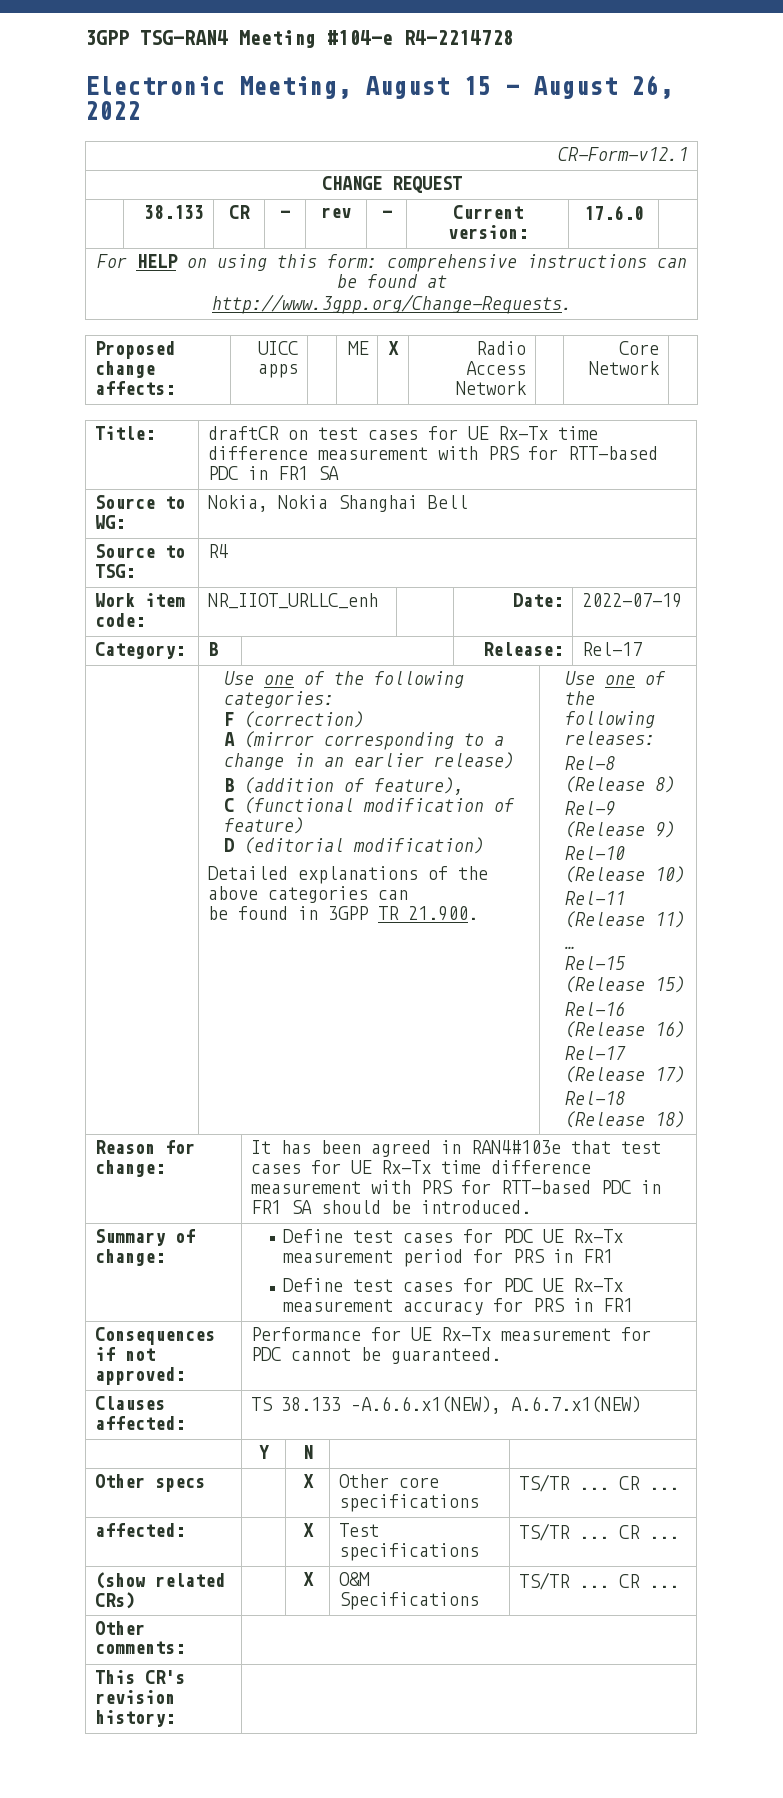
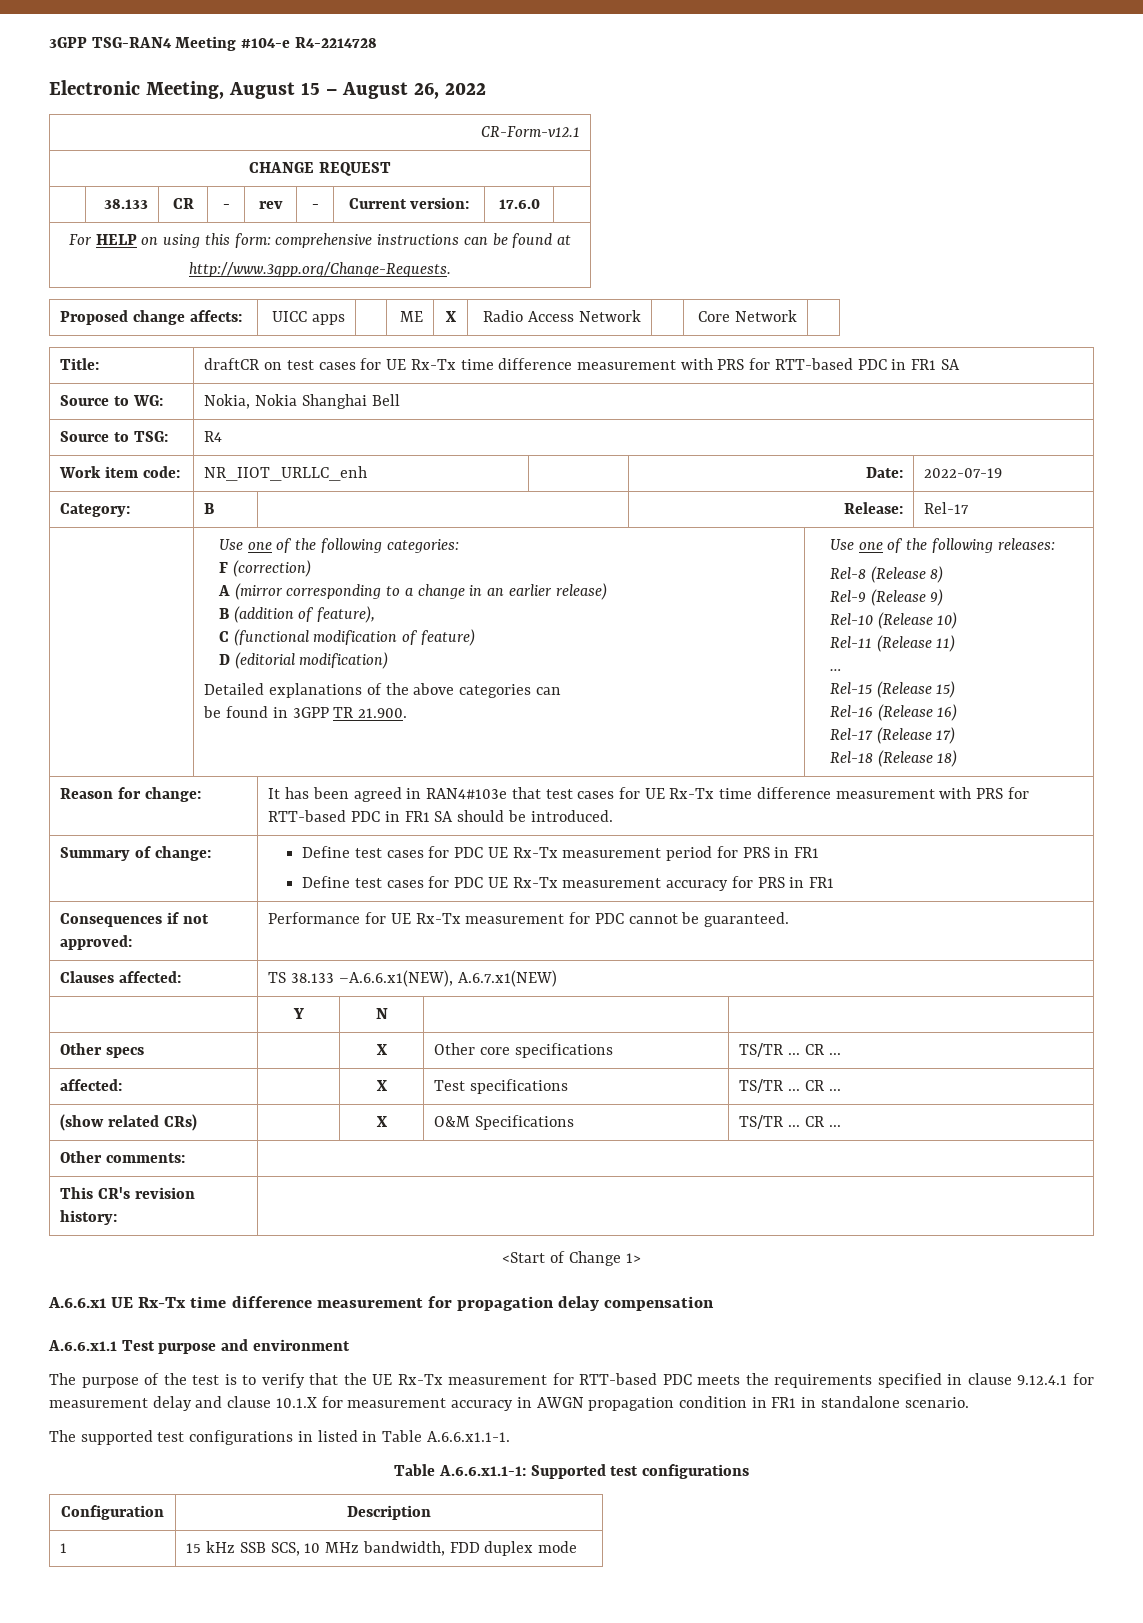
+ <Start of Change 1>
+ A.6.6.x1 UE Rx-Tx time difference measurement for propagation delay compensation
+ A.6.6.x1.1 Test purpose and environment
+ The purpose of the test is to verify that the UE Rx-Tx measurement for RTT-based PDC meets the requirements specified in clause 9.12.4.1 for measurement delay and clause 10.1.X for measurement accuracy in AWGN propagation condition in FR1 in standalone scenario.
+ The supported test configurations in listed in Table A.6.6.x1.1-1.
+ Table A.6.6.x1.1-1: Supported test configurations
+ Configuration | Description
+ 1 | 15 kHz SSB SCS, 10 MHz bandwidth, FDD duplex mode

